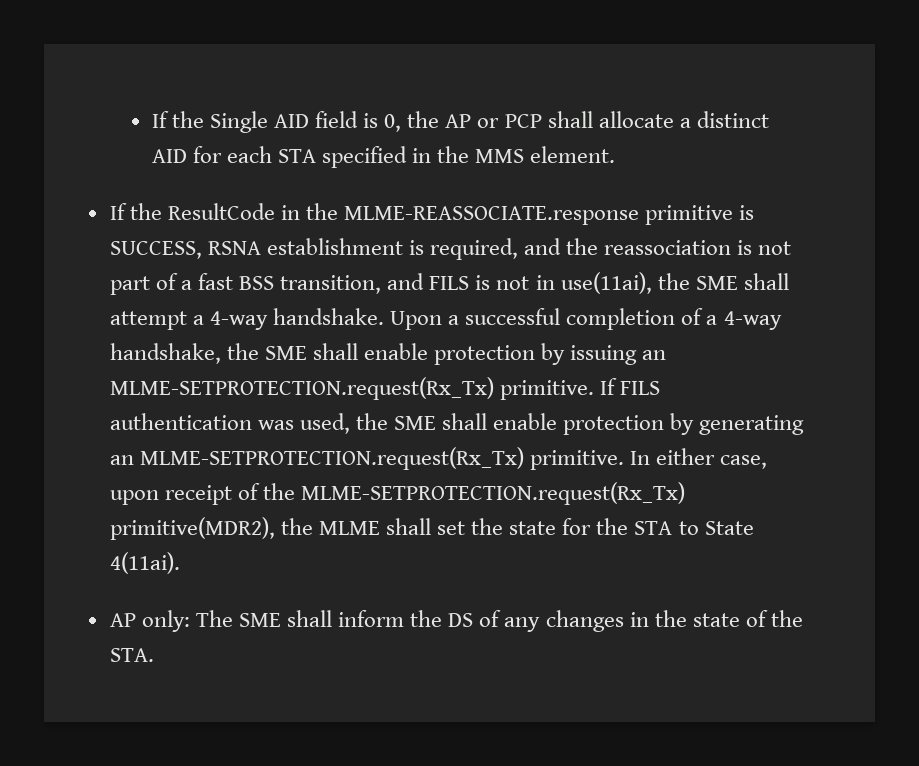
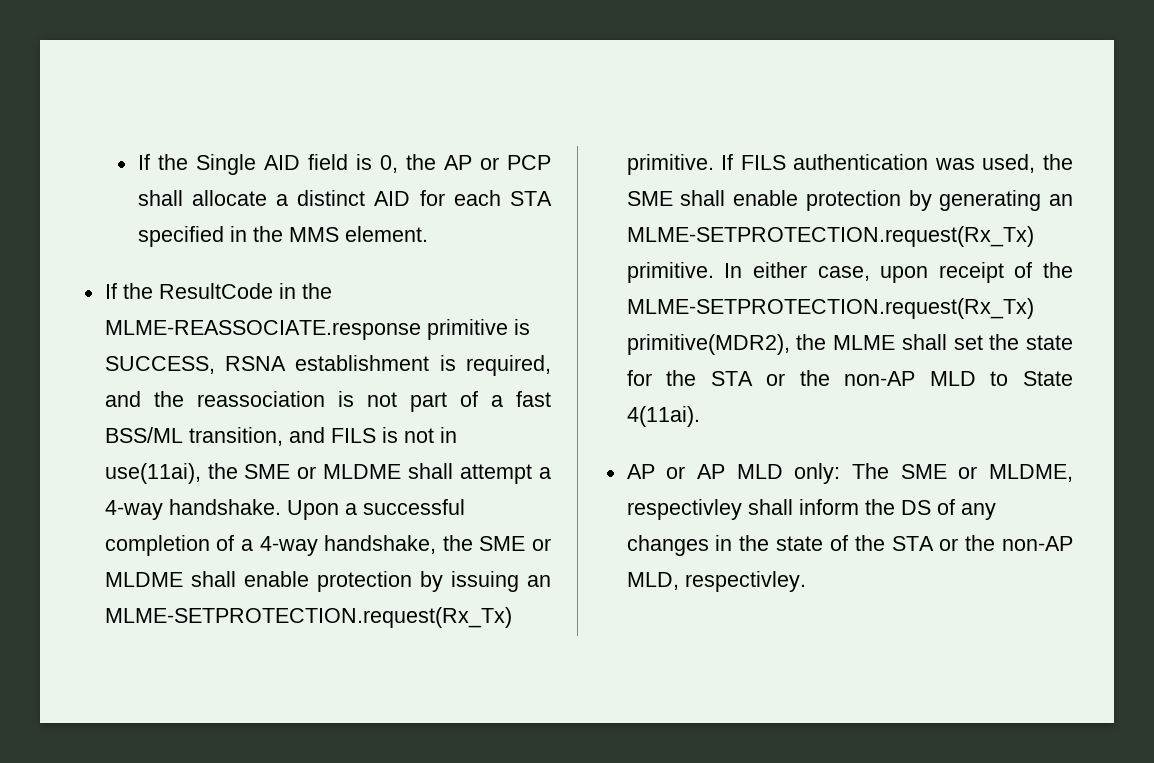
- If the ResultCode in the MLME-REASSOCIATE.response primitive is SUCCESS, RSNA establishment is required, and the reassociation is not part of a fast BSS transition, and FILS is not in use(11ai), the SME shall attempt a 4-way handshake.
+ If the ResultCode in the MLME-REASSOCIATE.response primitive is SUCCESS, RSNA establishment is required, and the reassociation is not part of a fast BSS/ML transition, and FILS is not in use(11ai), the SME or MLDME shall attempt a 4-way handshake.
- Upon a successful completion of a 4-way handshake, the SME shall enable protection by issuing an MLME-SETPROTECTION.request(Rx_Tx) primitive.
+ Upon a successful completion of a 4-way handshake, the SME or MLDME shall enable protection by issuing an MLME-SETPROTECTION.request(Rx_Tx) primitive.
- In either case, upon receipt of the MLME-SETPROTECTION.request(Rx_Tx) primitive(MDR2), the MLME shall set the state for the STA to State 4(11ai).
+ In either case, upon receipt of the MLME-SETPROTECTION.request(Rx_Tx) primitive(MDR2), the MLME shall set the state for the STA or the non-AP MLD to State 4(11ai).
- AP only: The SME shall inform the DS of any changes in the state of the STA.
+ AP or AP MLD only: The SME or MLDME, respectivley shall inform the DS of any changes in the state of the STA or the non-AP MLD, respectivley.

